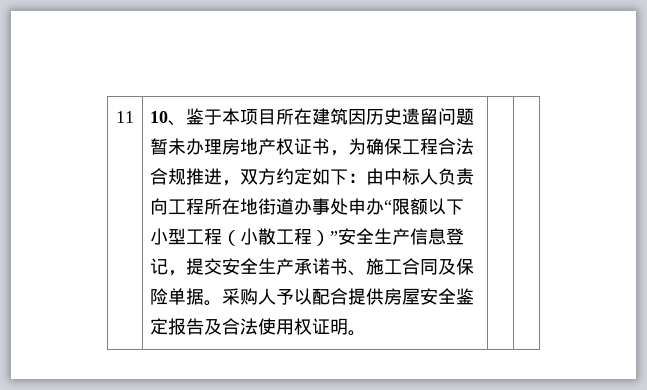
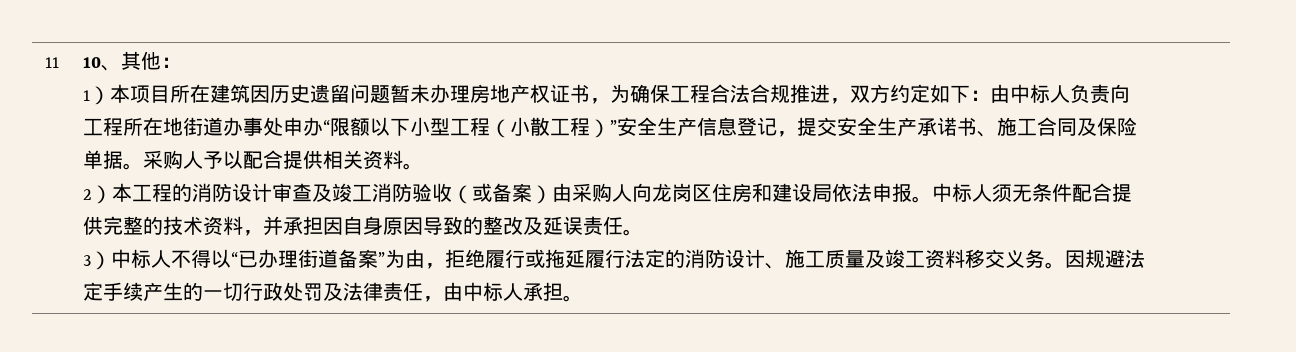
- 10、鉴于本项目所在建筑因历史遗留问题暂未办理房地产权证书，为确保工程合法合规推进，双方约定如下：由中标人负责向工程所在地街道办事处申办“限额以下小型工程（小散工程）”安全生产信息登记，提交安全生产承诺书、施工合同及保险单据。
+ 10、其他：
+ 1）本项目所在建筑因历史遗留问题暂未办理房地产权证书，为确保工程合法合规推进，双方约定如下：由中标人负责向工程所在地街道办事处申办“限额以下小型工程（小散工程）”安全生产信息登记，提交安全生产承诺书、施工合同及保险单据。
- 采购人予以配合提供房屋安全鉴定报告及合法使用权证明。
+ 采购人予以配合提供相关资料。
+ 2）本工程的消防设计审查及竣工消防验收（或备案）由采购人向龙岗区住房和建设局依法申报。中标人须无条件配合提供完整的技术资料，并承担因自身原因导致的整改及延误责任。
+ 3）中标人不得以“已办理街道备案”为由，拒绝履行或拖延履行法定的消防设计、施工质量及竣工资料移交义务。因规避法定手续产生的一切行政处罚及法律责任，由中标人承担。

